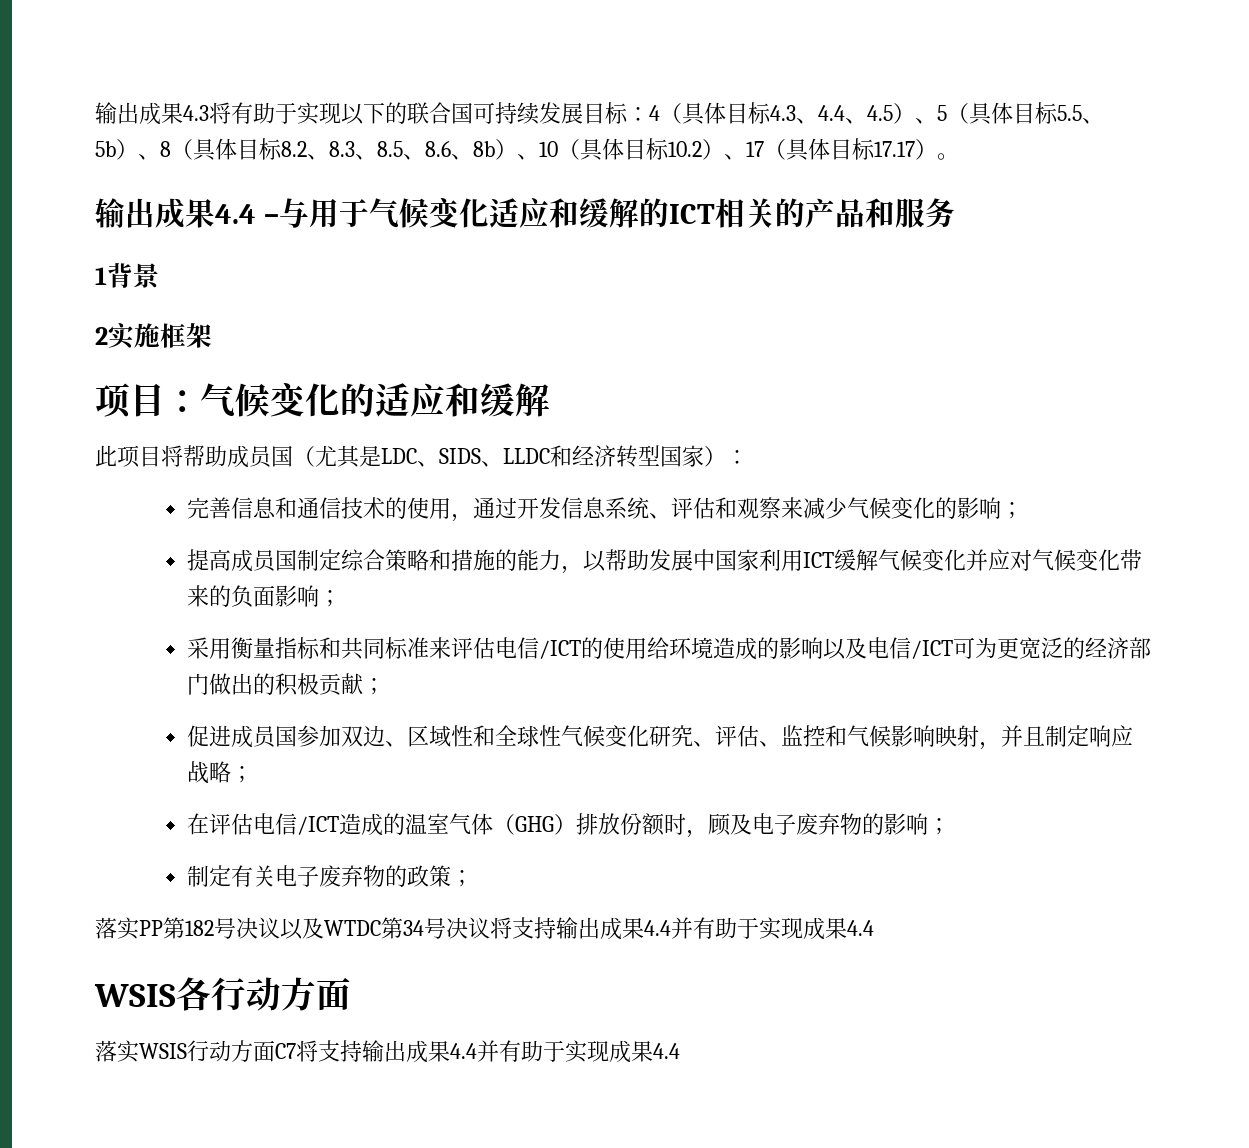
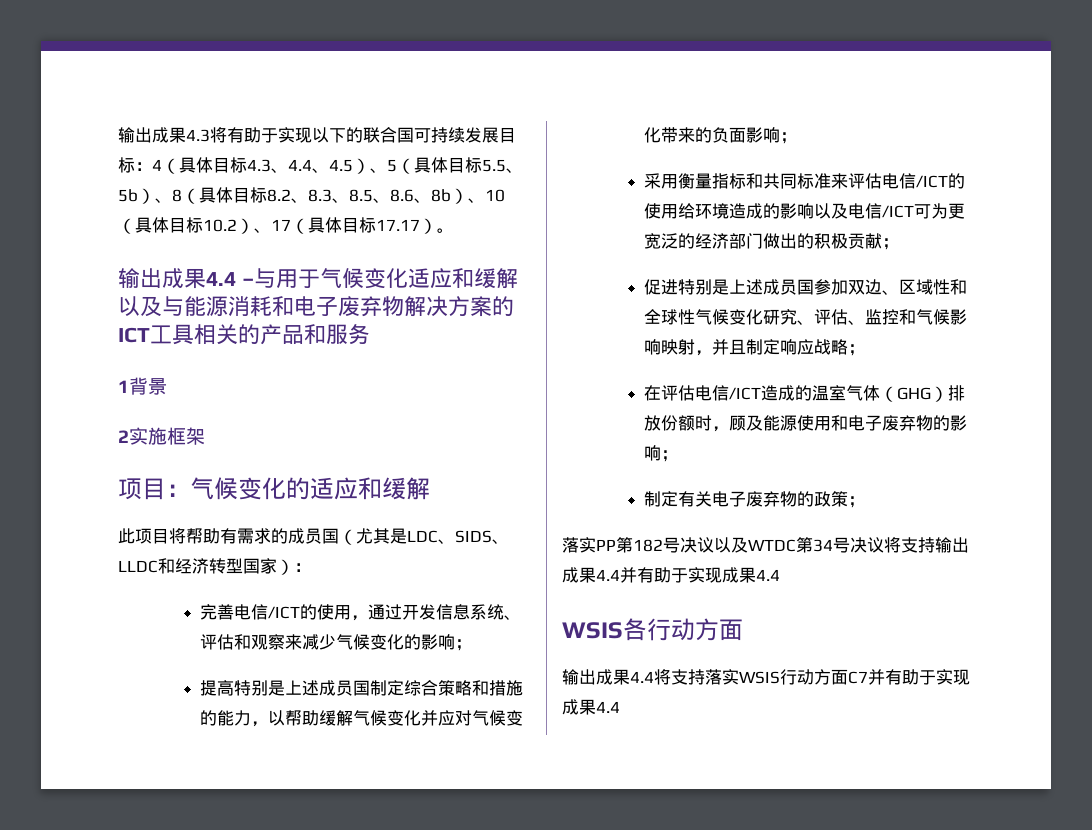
- 输出成果4.4 –与用于气候变化适应和缓解的ICT相关的产品和服务
+ 输出成果4.4 –与用于气候变化适应和缓解以及与能源消耗和电子废弃物解决方案的ICT工具相关的产品和服务
- 此项目将帮助成员国（尤其是LDC、SIDS、LLDC和经济转型国家）：
+ 此项目将帮助有需求的成员国（尤其是LDC、SIDS、LLDC和经济转型国家）：
- 完善信息和通信技术的使用，通过开发信息系统、评估和观察来减少气候变化的影响；
+ 完善电信/ICT的使用，通过开发信息系统、评估和观察来减少气候变化的影响；
- 提高成员国制定综合策略和措施的能力，以帮助发展中国家利用ICT缓解气候变化并应对气候变化带来的负面影响；
+ 提高特别是上述成员国制定综合策略和措施的能力，以帮助缓解气候变化并应对气候变化带来的负面影响；
- 促进成员国参加双边、区域性和全球性气候变化研究、评估、监控和气候影响映射，并且制定响应战略；
+ 促进特别是上述成员国参加双边、区域性和全球性气候变化研究、评估、监控和气候影响映射，并且制定响应战略；
- 在评估电信/ICT造成的温室气体（GHG）排放份额时，顾及电子废弃物的影响；
+ 在评估电信/ICT造成的温室气体（GHG）排放份额时，顾及能源使用和电子废弃物的影响；
- 落实WSIS行动方面C7将支持输出成果4.4并有助于实现成果4.4
+ 输出成果4.4将支持落实WSIS行动方面C7并有助于实现成果4.4

